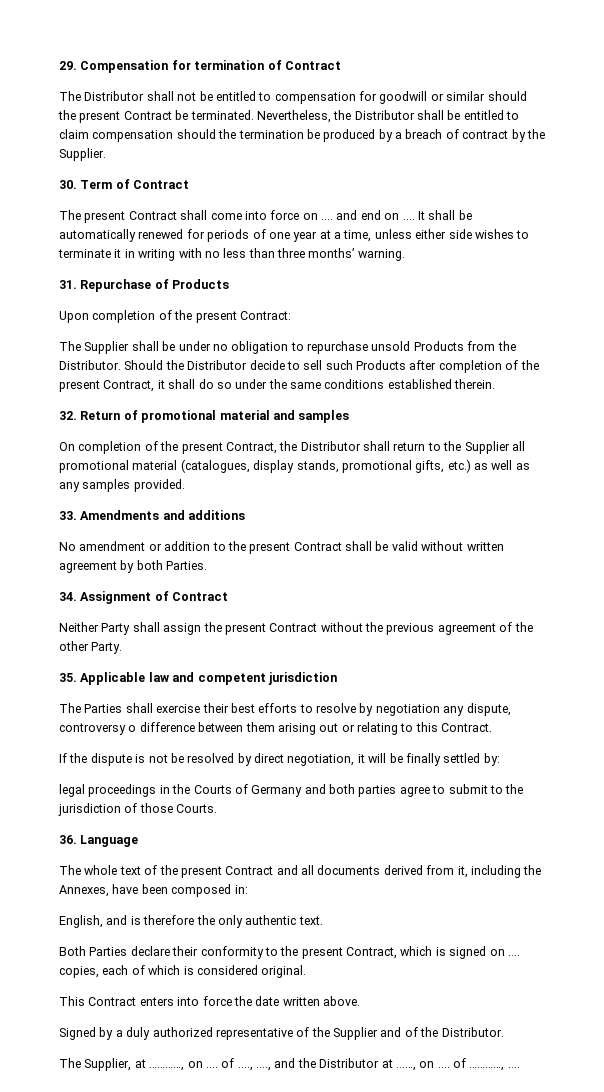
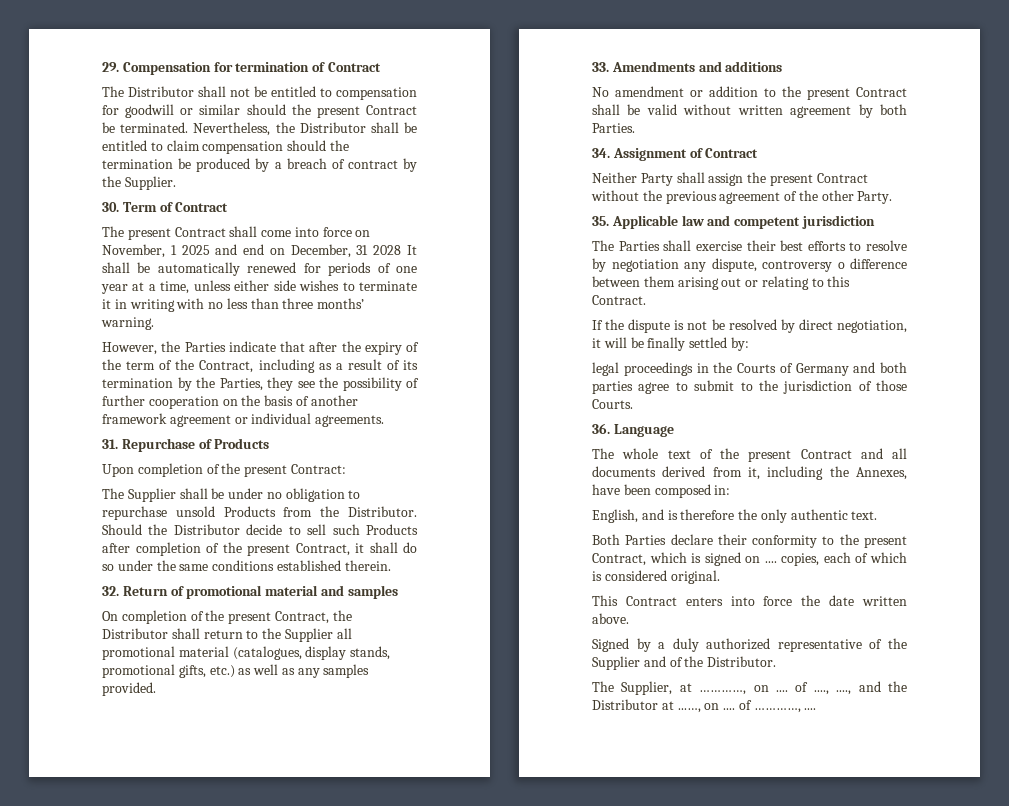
- The present Contract shall come into force on .... and end on .... It shall be automatically renewed for periods of one year at a time, unless either side wishes to terminate it in writing with no less than three months’ warning.
+ The present Contract shall come into force on November, 1 2025 and end on December, 31 2028 It shall be automatically renewed for periods of one year at a time, unless either side wishes to terminate it in writing with no less than three months’ warning.
+ However, the Parties indicate that after the expiry of the term of the Contract, including as a result of its termination by the Parties, they see the possibility of further cooperation on the basis of another framework agreement or individual agreements.

